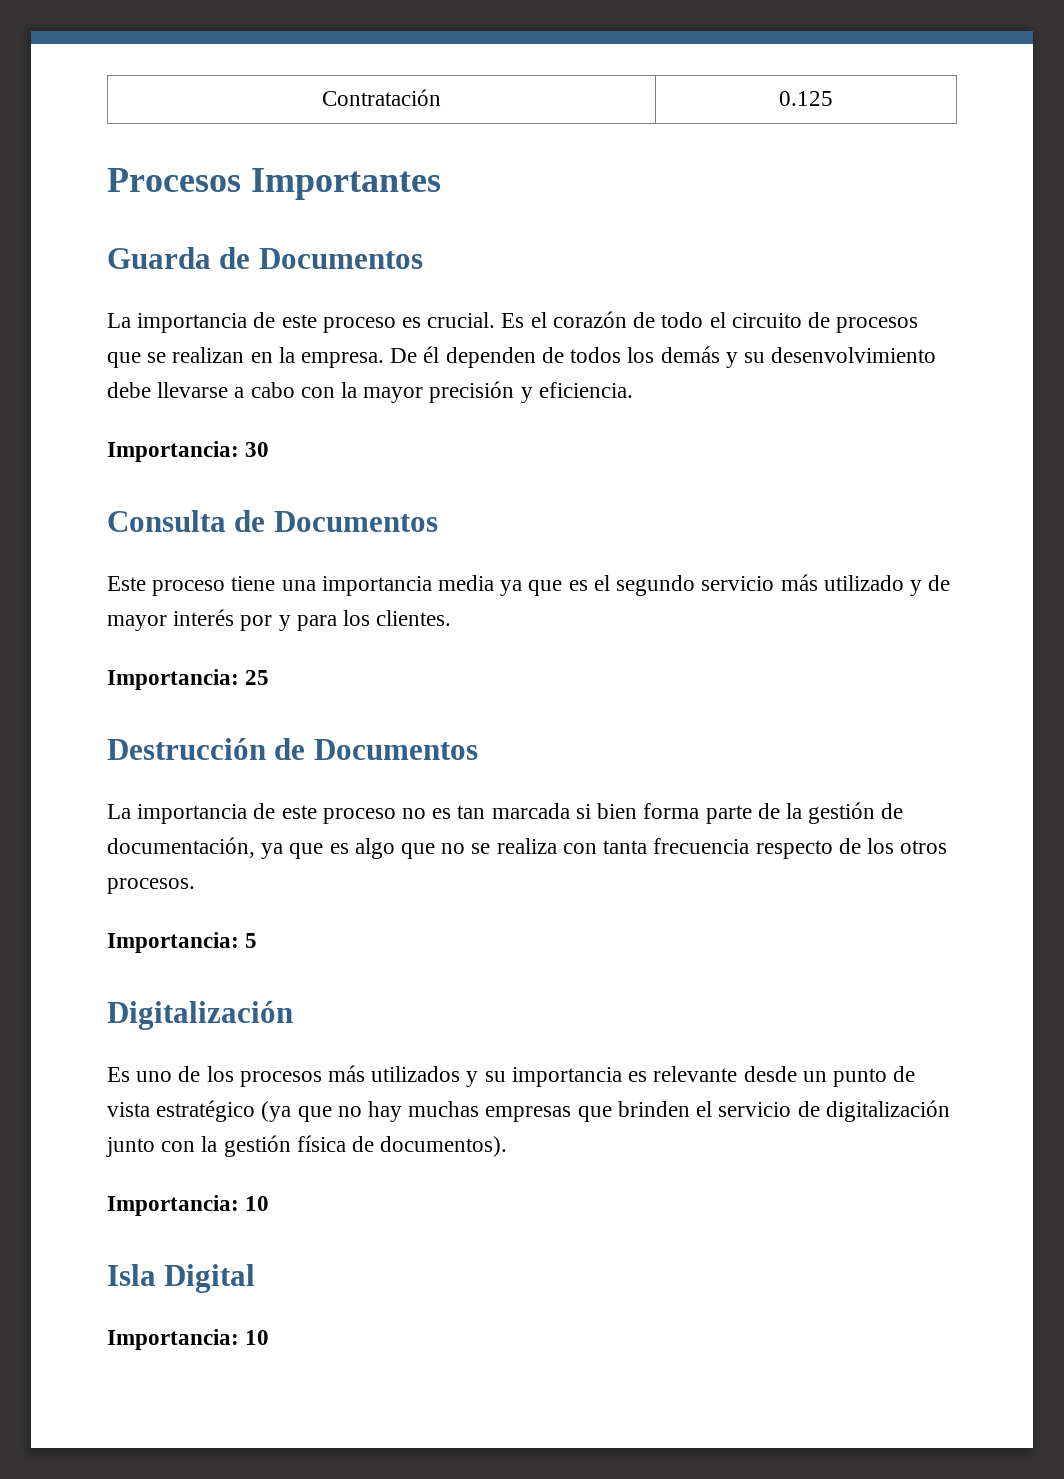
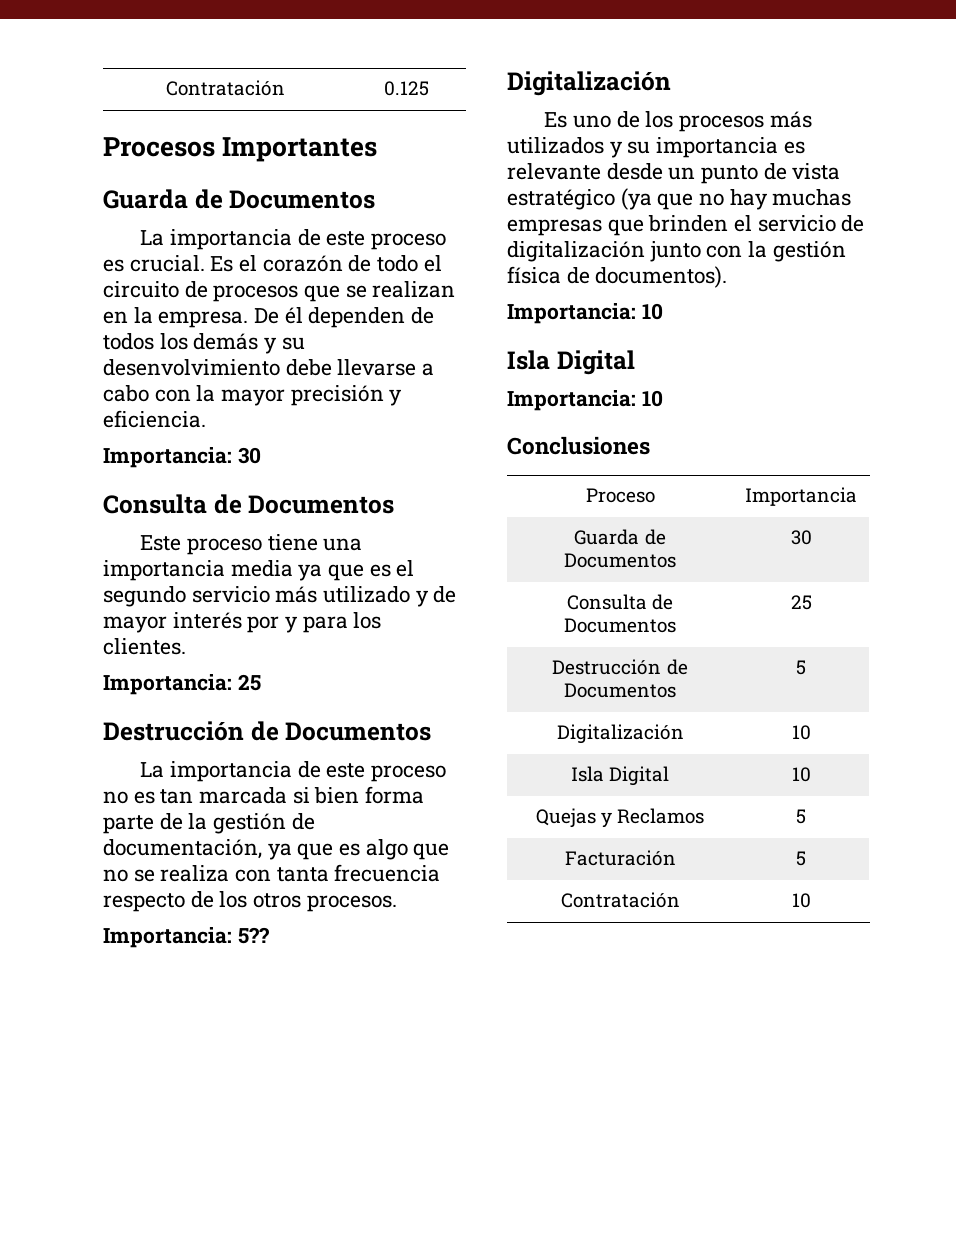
- Importancia: 5
+ Importancia: 5??
+ Conclusiones
+ Proceso | Importancia
+ Guarda de Documentos | 30
+ Consulta de Documentos | 25
+ Destrucción de Documentos | 5
+ Digitalización | 10
+ Isla Digital | 10
+ Quejas y Reclamos | 5
+ Facturación | 5
+ Contratación | 10

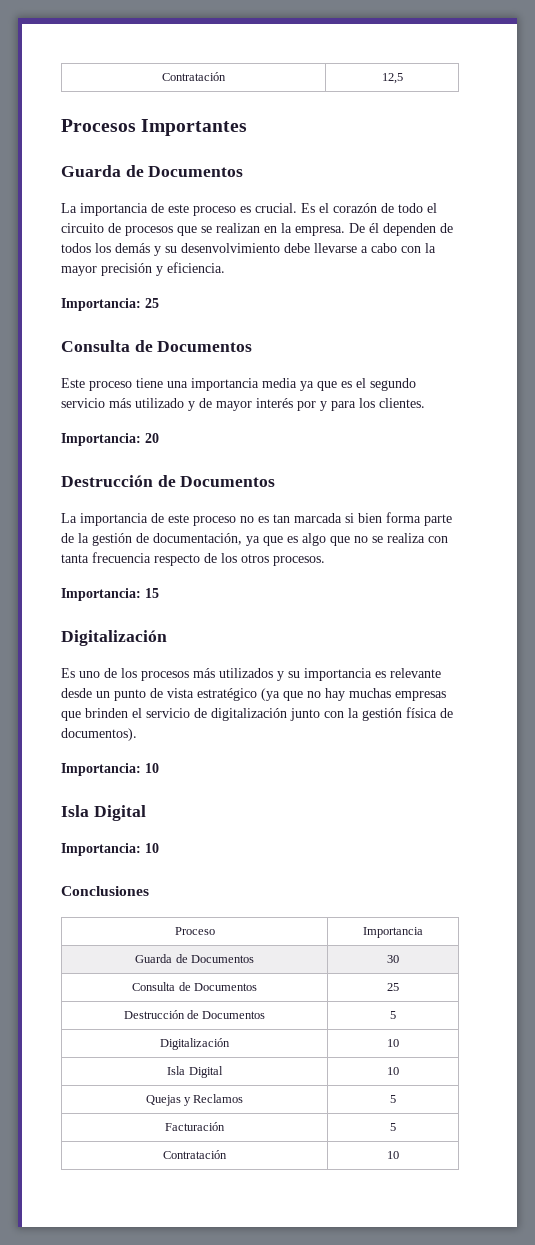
- Contratación | 0.125
+ Contratación | 12,5
- Importancia: 30
+ Importancia: 25
- Importancia: 25
+ Importancia: 20
- Importancia: 5??
+ Importancia: 15

